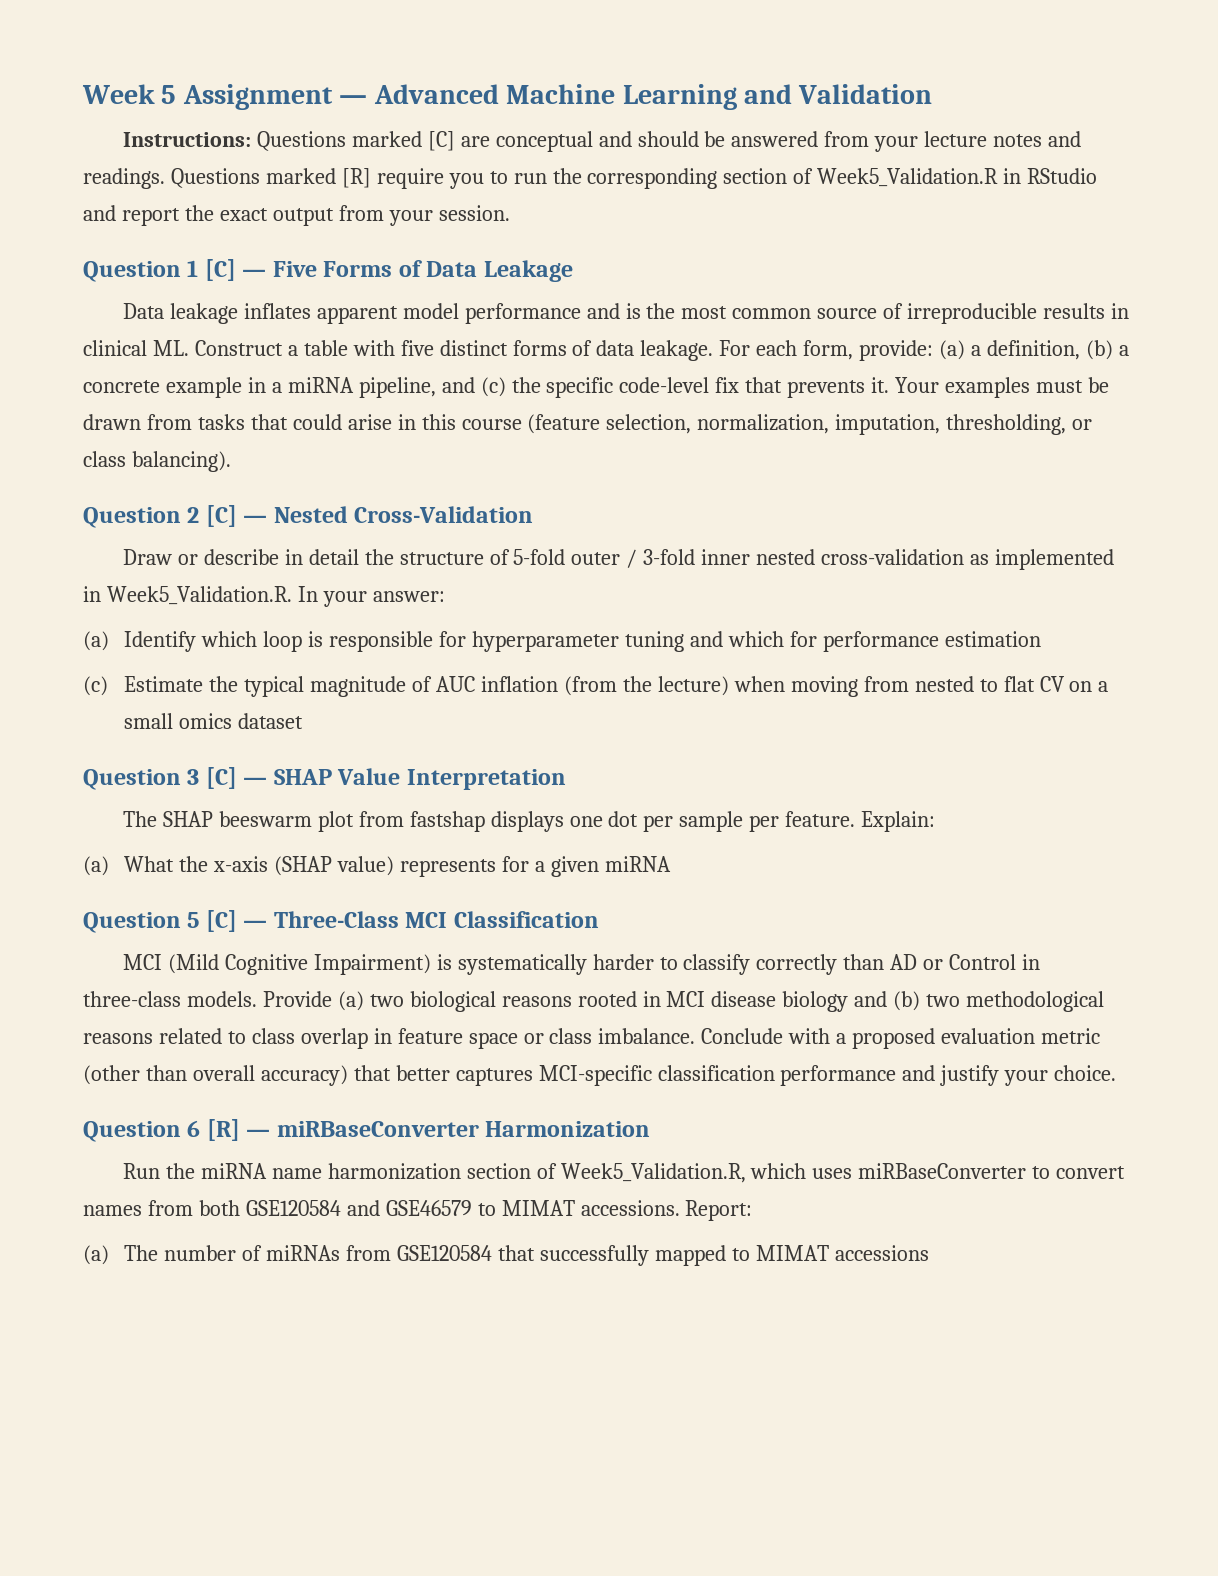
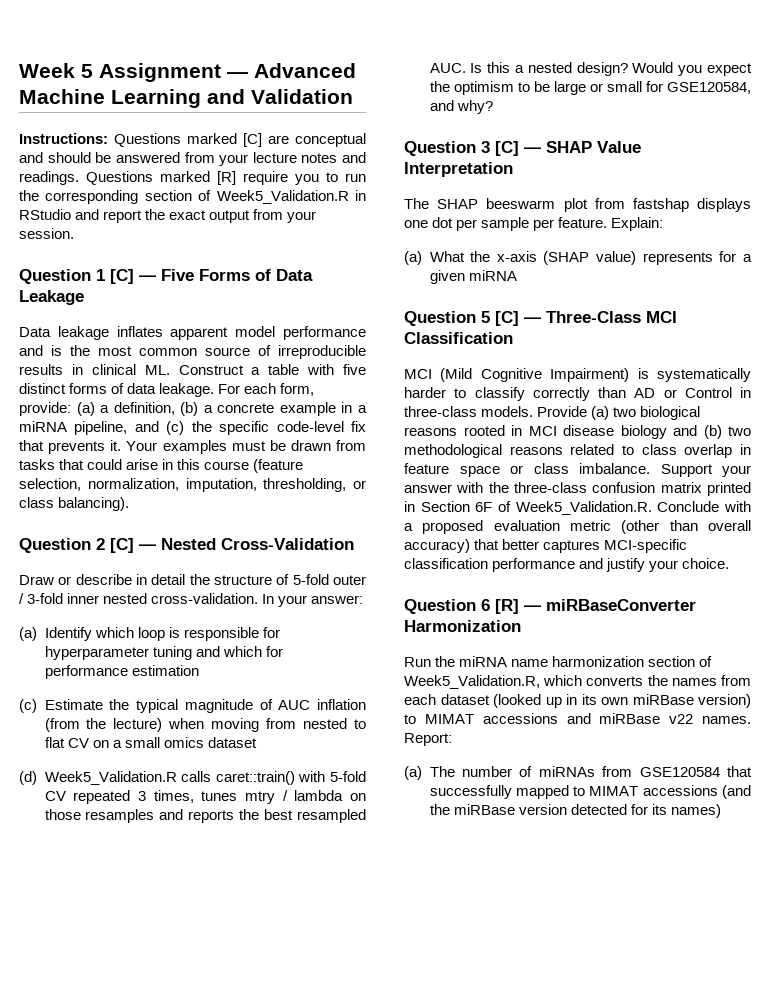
- Draw or describe in detail the structure of 5-fold outer / 3-fold inner nested cross-validation as implemented in Week5_Validation.R. In your answer:
+ Draw or describe in detail the structure of 5-fold outer / 3-fold inner nested cross-validation. In your answer:
+ (d) Week5_Validation.R calls caret::train() with 5-fold CV repeated 3 times, tunes mtry / lambda on those resamples and reports the best resampled AUC. Is this a nested design? Would you expect the optimism to be large or small for GSE120584, and why?
- Conclude with a proposed evaluation metric (other than overall accuracy) that better captures MCI-specific classification performance and justify your choice.
+ Support your answer with the three-class confusion matrix printed in Section 6F of Week5_Validation.R. Conclude with a proposed evaluation metric (other than overall accuracy) that better captures MCI-specific classification performance and justify your choice.
- Run the miRNA name harmonization section of Week5_Validation.R, which uses miRBaseConverter to convert names from both GSE120584 and GSE46579 to MIMAT accessions.
+ Run the miRNA name harmonization section of Week5_Validation.R, which converts the names from each dataset (looked up in its own miRBase version) to MIMAT accessions and miRBase v22 names.
- (a) The number of miRNAs from GSE120584 that successfully mapped to MIMAT accessions
+ (a) The number of miRNAs from GSE120584 that successfully mapped to MIMAT accessions (and the miRBase version detected for its names)

